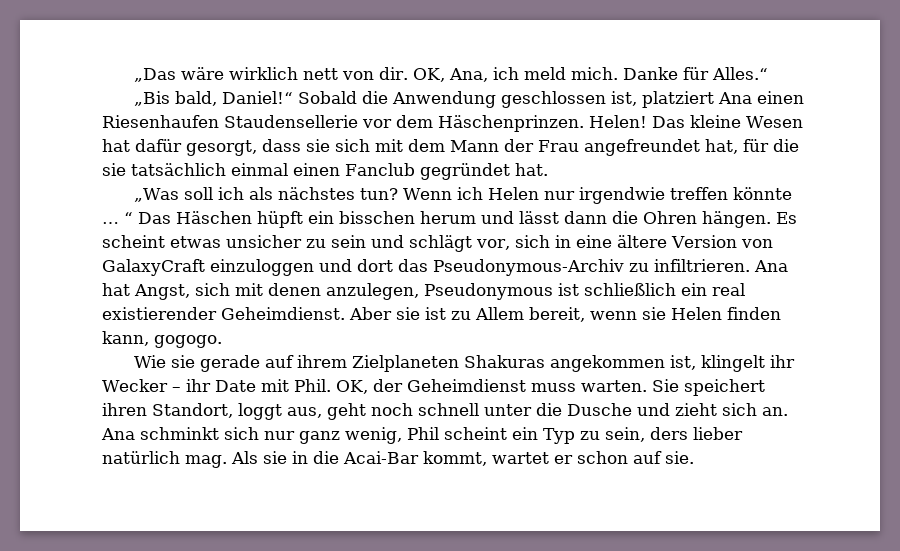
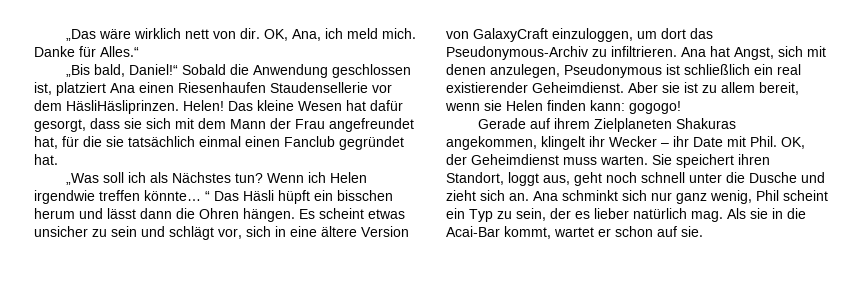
- „Bis bald, Daniel!“ Sobald die Anwendung geschlossen ist, platziert Ana einen Riesenhaufen Staudensellerie vor dem Häschenprinzen.
+ „Bis bald, Daniel!“ Sobald die Anwendung geschlossen ist, platziert Ana einen Riesenhaufen Staudensellerie vor dem HäsliHäsliprinzen.
- „Was soll ich als nächstes tun?
+ „Was soll ich als Nächstes tun?
- Wenn ich Helen nur irgendwie treffen könnte …
+ Wenn ich Helen irgendwie treffen könnte…
- “ Das Häschen hüpft ein bisschen herum und lässt dann die Ohren hängen.
+ “ Das Häsli hüpft ein bisschen herum und lässt dann die Ohren hängen.
- Es scheint etwas unsicher zu sein und schlägt vor, sich in eine ältere Version von GalaxyCraft einzuloggen und dort das Pseudonymous-Archiv zu infiltrieren.
+ Es scheint etwas unsicher zu sein und schlägt vor, sich in eine ältere Version von GalaxyCraft einzuloggen, um dort das Pseudonymous-Archiv zu infiltrieren.
- Aber sie ist zu Allem bereit, wenn sie Helen finden kann, gogogo.
- Wie sie gerade auf ihrem Zielplaneten Shakuras angekommen ist, klingelt ihr Wecker – ihr Date mit Phil.
+ Aber sie ist zu allem bereit, wenn sie Helen finden kann: gogogo!
+ Gerade auf ihrem Zielplaneten Shakuras angekommen, klingelt ihr Wecker – ihr Date mit Phil.
- Ana schminkt sich nur ganz wenig, Phil scheint ein Typ zu sein, ders lieber natürlich mag.
+ Ana schminkt sich nur ganz wenig, Phil scheint ein Typ zu sein, der es lieber natürlich mag.

